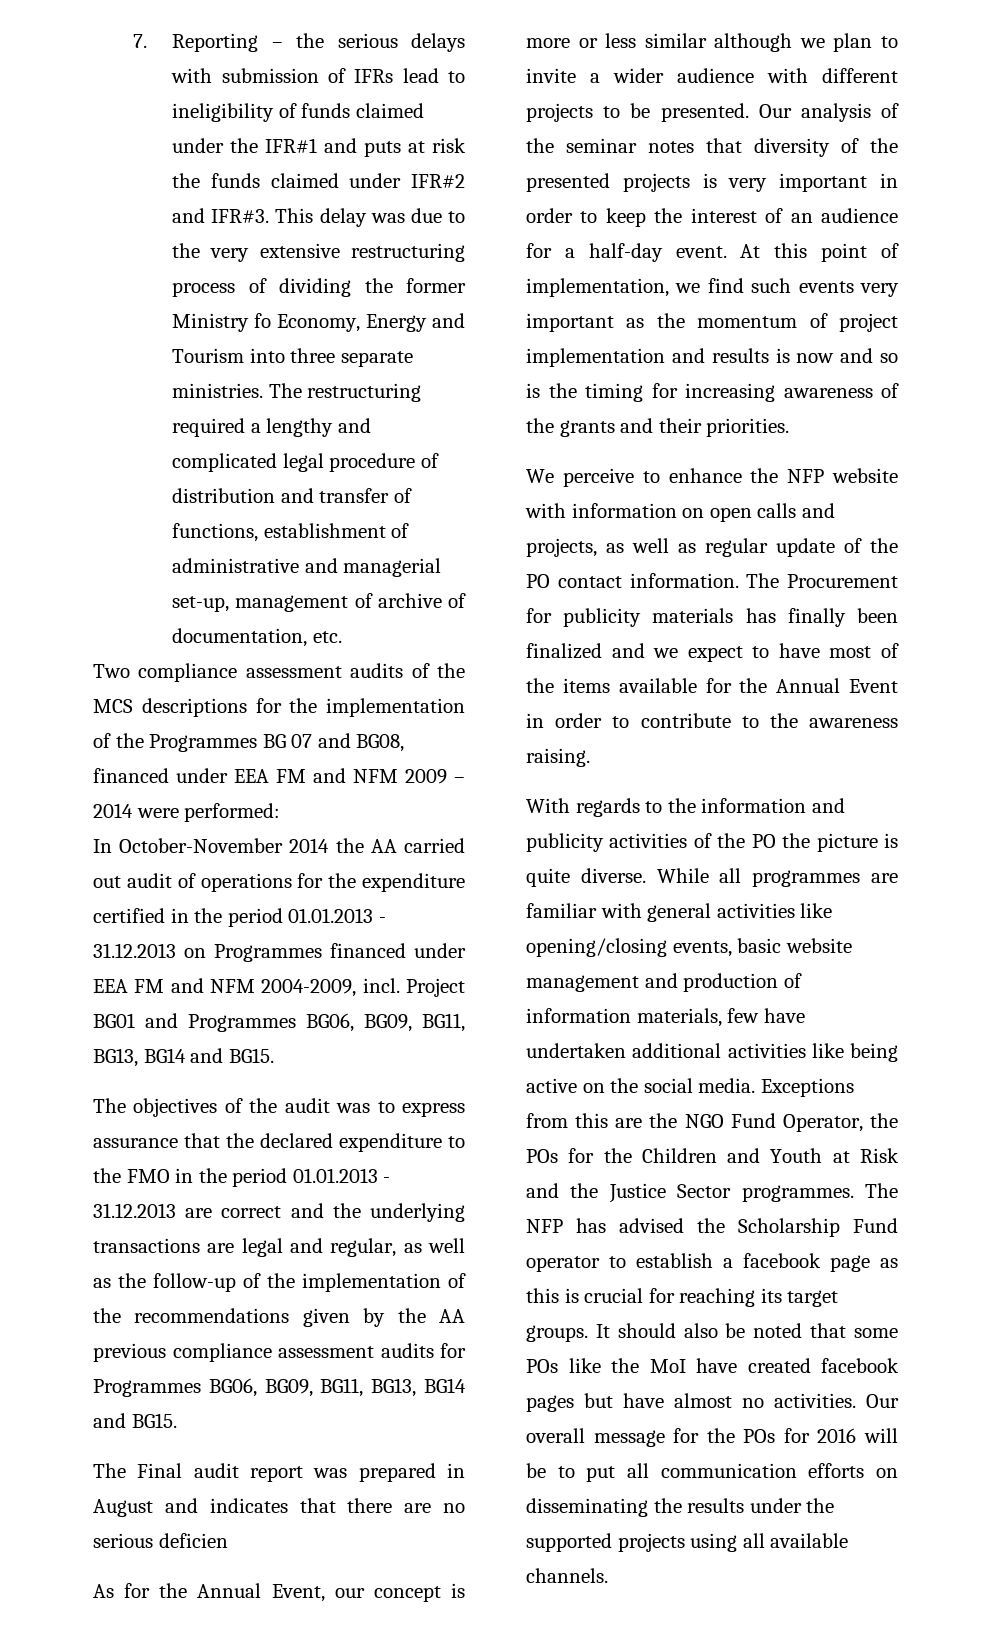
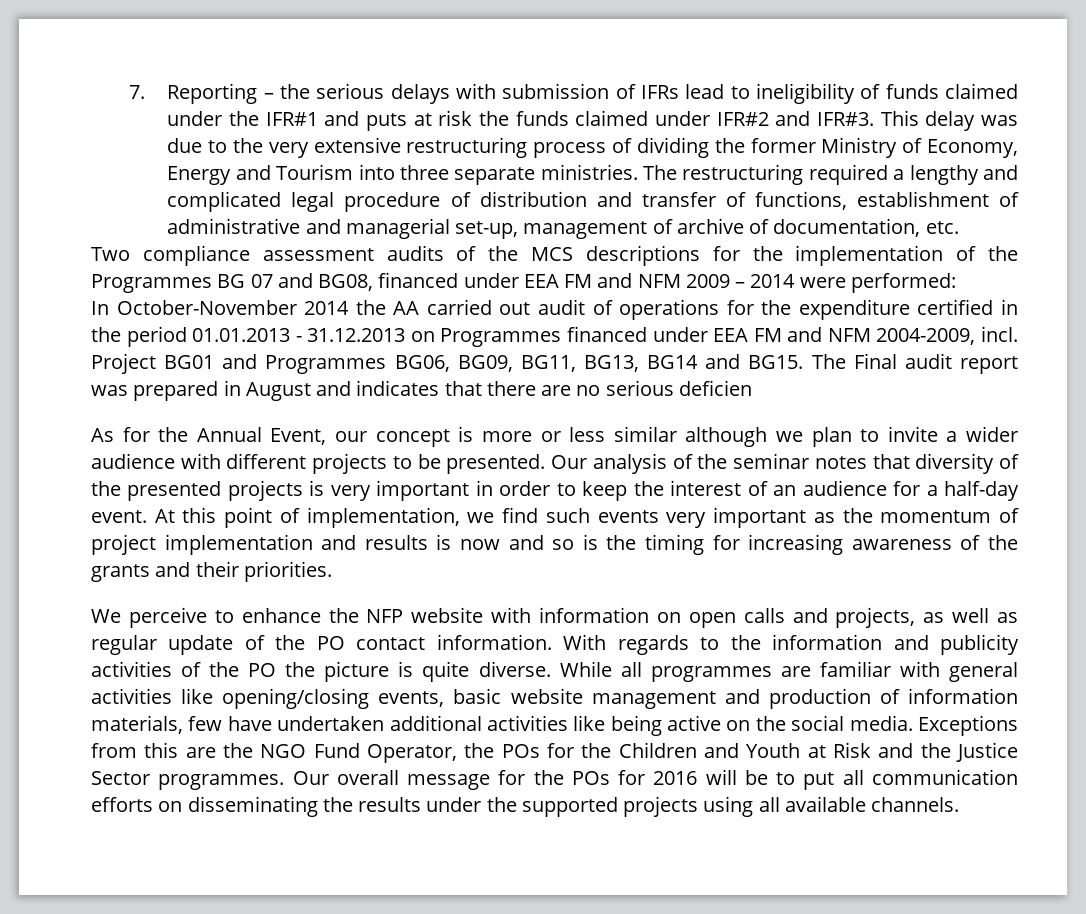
- This delay was due to the very extensive restructuring process of dividing the former Ministry fo Economy, Energy and Tourism into three separate ministries.
+ This delay was due to the very extensive restructuring process of dividing the former Ministry of Economy, Energy and Tourism into three separate ministries.
- In October-November 2014 the AA carried out audit of operations for the expenditure certified in the period 01.01.2013 - 31.12.2013 on Programmes financed under EEA FM and NFM 2004-2009, incl. Project BG01 and Programmes BG06, BG09, BG11, BG13, BG14 and BG15.
- The objectives of the audit was to express assurance that the declared expenditure to the FMO in the period 01.01.2013 - 31.12.2013 are correct and the underlying transactions are legal and regular, as well as the follow-up of the implementation of the recommendations given by the AA previous compliance assessment audits for Programmes BG06, BG09, BG11, BG13, BG14 and BG15.
- The Final audit report was prepared in August and indicates that there are no serious deficien
+ In October-November 2014 the AA carried out audit of operations for the expenditure certified in the period 01.01.2013 - 31.12.2013 on Programmes financed under EEA FM and NFM 2004-2009, incl. Project BG01 and Programmes BG06, BG09, BG11, BG13, BG14 and BG15. The Final audit report was prepared in August and indicates that there are no serious deficien
- We perceive to enhance the NFP website with information on open calls and projects, as well as regular update of the PO contact information. The Procurement for publicity materials has finally been finalized and we expect to have most of the items available for the Annual Event in order to contribute to the awareness raising.
- With regards to the information and publicity activities of the PO the picture is quite diverse.
+ We perceive to enhance the NFP website with information on open calls and projects, as well as regular update of the PO contact information. With regards to the information and publicity activities of the PO the picture is quite diverse.
- The NFP has advised the Scholarship Fund operator to establish a facebook page as this is crucial for reaching its target groups. It should also be noted that some POs like the MoI have created facebook pages but have almost no activities.

